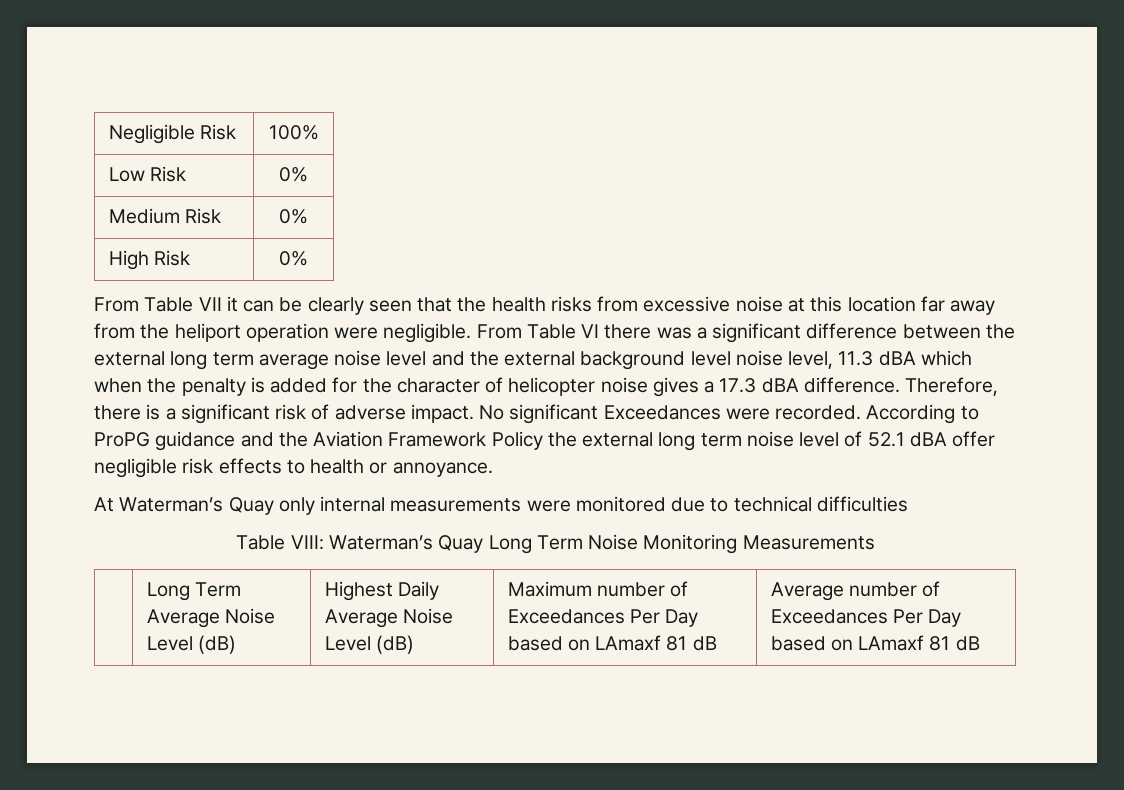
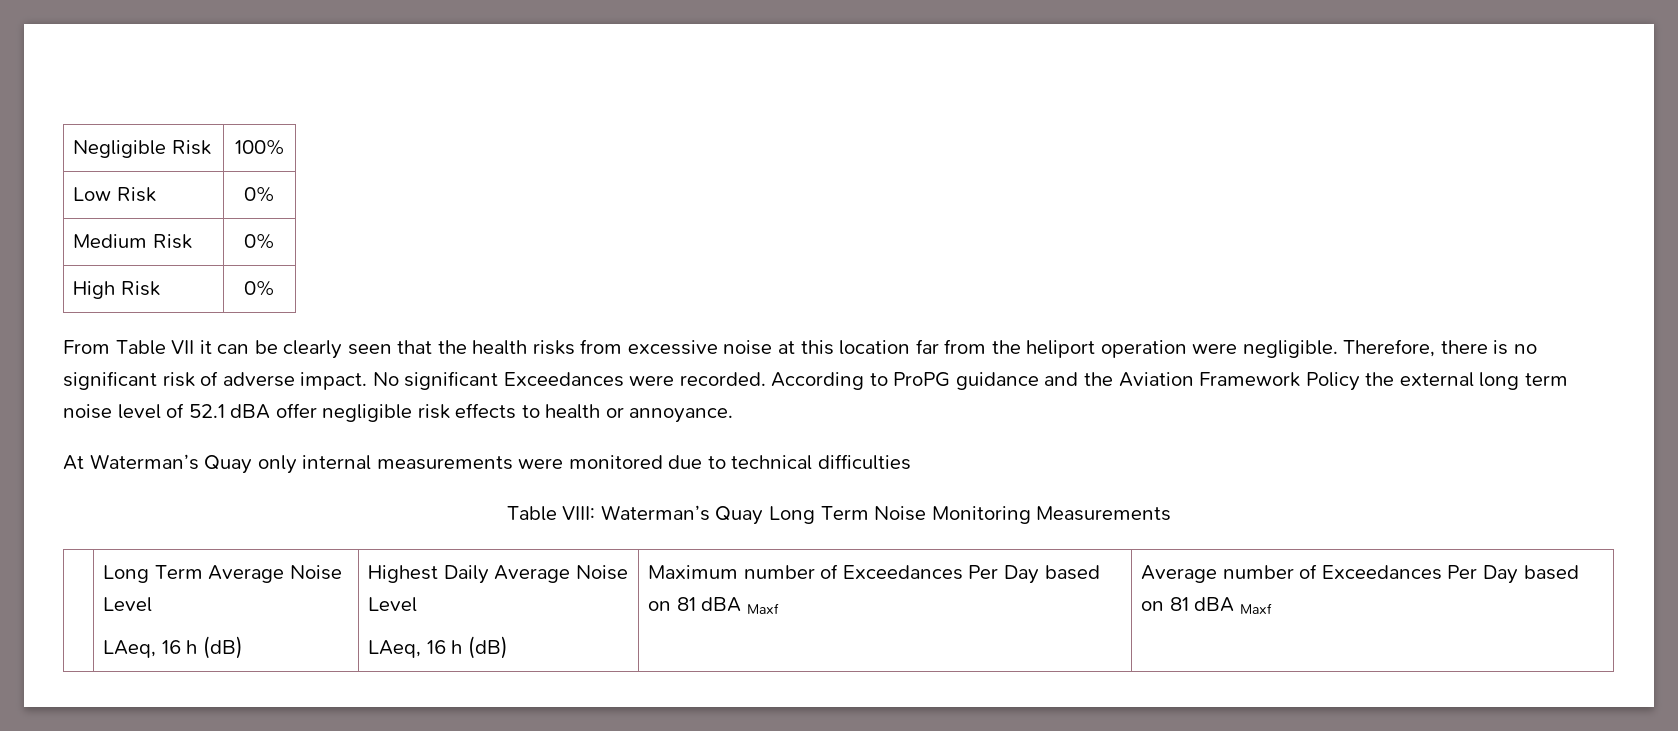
- From Table VII it can be clearly seen that the health risks from excessive noise at this location far away from the heliport operation were negligible.
+ From Table VII it can be clearly seen that the health risks from excessive noise at this location far from the heliport operation were negligible.
- From Table VI there was a significant difference between the external long term average noise level and the external background level noise level, 11.3 dBA which when the penalty is added for the character of helicopter noise gives a 17.3 dBA difference.
- Therefore, there is a significant risk of adverse impact.
+ Therefore, there is no significant risk of adverse impact.
- | Long Term Average Noise Level (dB) | Highest Daily Average Noise Level (dB) | Maximum number of Exceedances Per Day based on LAmaxf 81 dB | Average number of Exceedances Per Day based on LAmaxf 81 dB
+ | Long Term Average Noise Level
+ LAeq, 16 h (dB) | Highest Daily Average Noise Level
+ LAeq, 16 h (dB) | Maximum number of Exceedances Per Day based on 81 dBA Maxf | Average number of Exceedances Per Day based on 81 dBA Maxf

